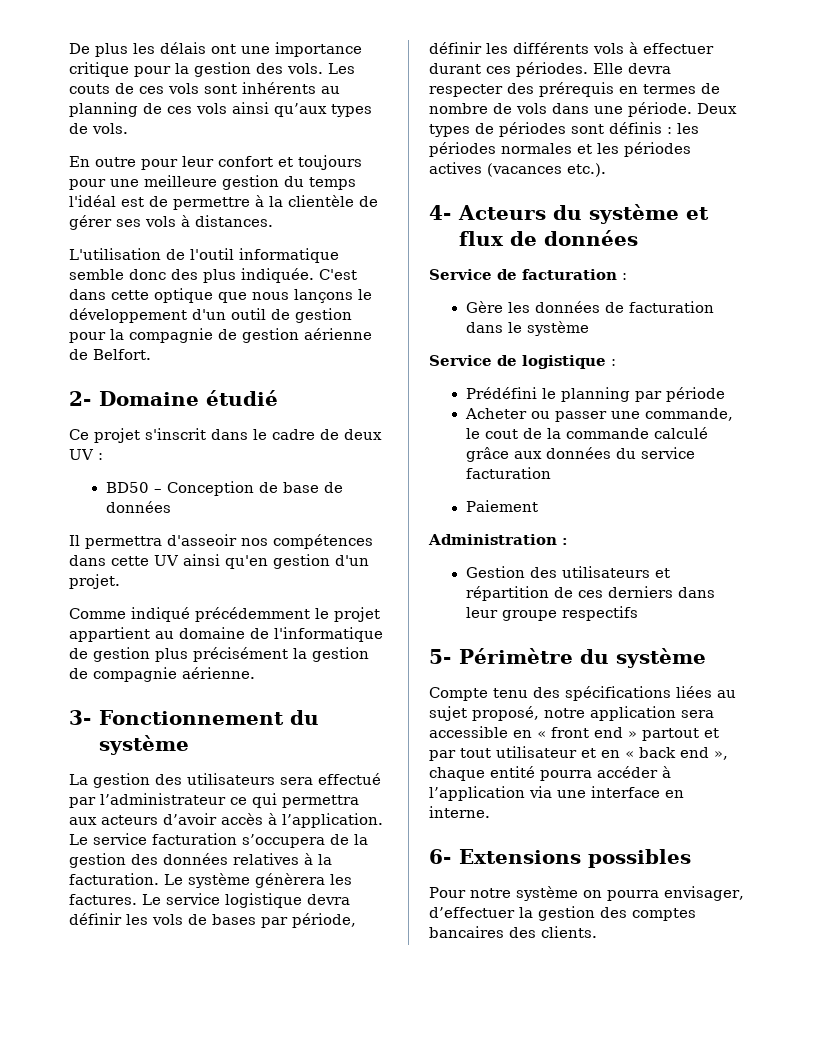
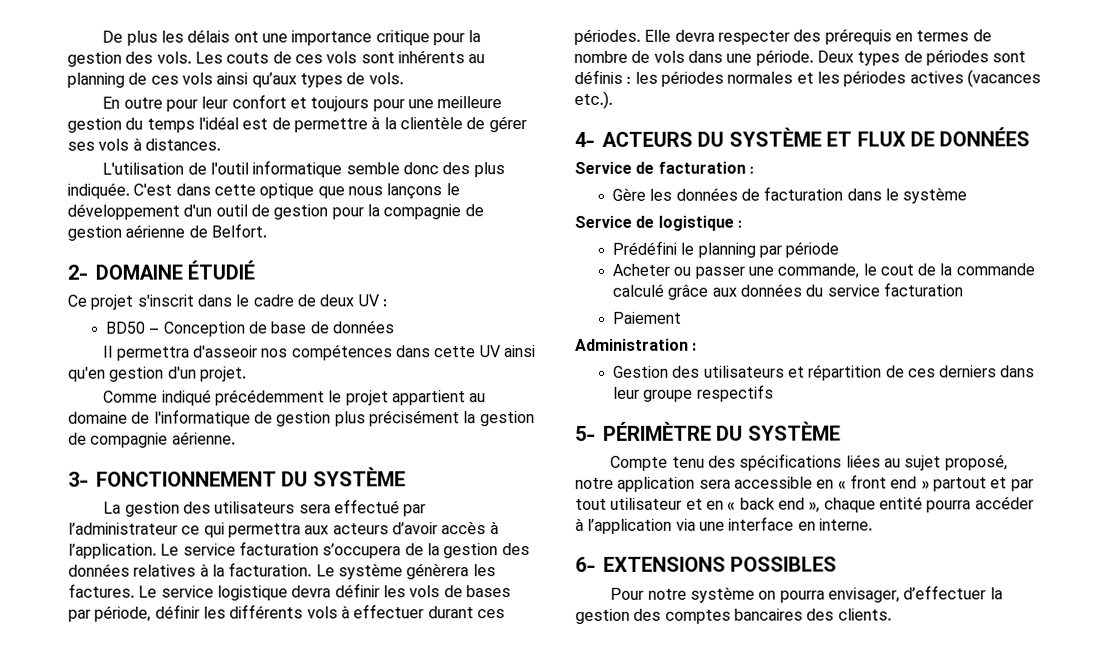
- 2- Domaine étudié
+ 2- DOMAINE ÉTUDIÉ
- 3- Fonctionnement du système
+ 3- FONCTIONNEMENT DU SYSTÈME
- 4- Acteurs du système et flux de données
+ 4- ACTEURS DU SYSTÈME ET FLUX DE DONNÉES
- 5- Périmètre du système
+ 5- PÉRIMÈTRE DU SYSTÈME
- 6- Extensions possibles
+ 6- EXTENSIONS POSSIBLES

